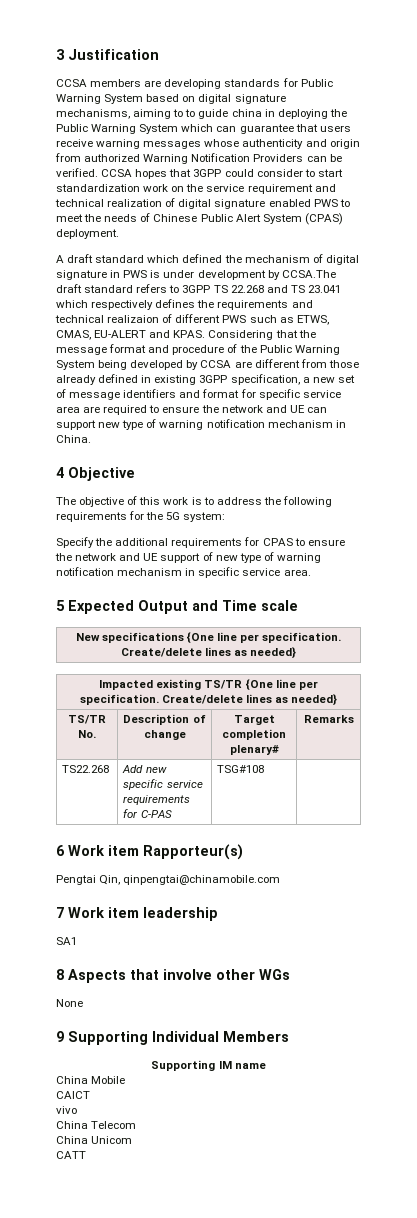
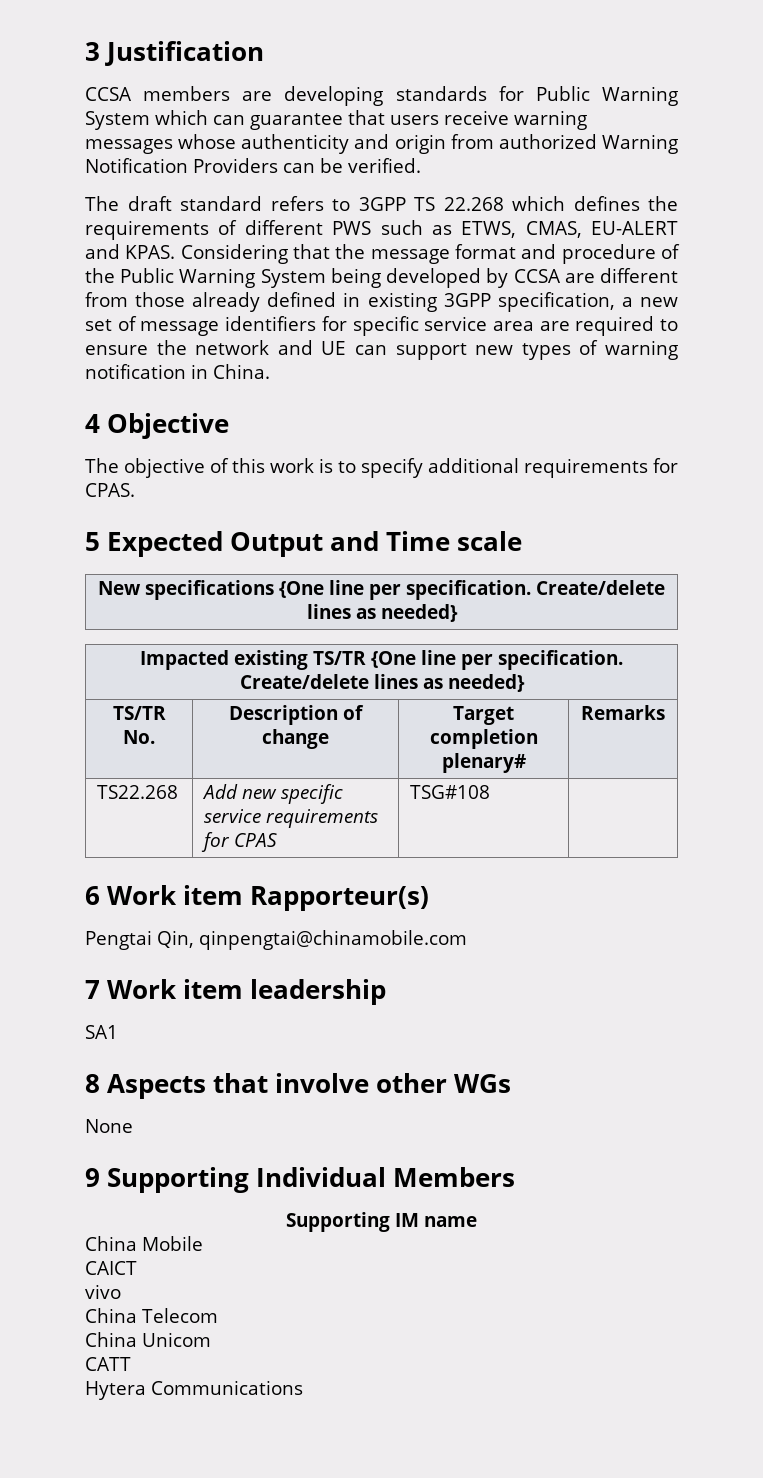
- CCSA members are developing standards for Public Warning System based on digital signature mechanisms, aiming to to guide china in deploying the Public Warning System which can guarantee that users receive warning messages whose authenticity and origin from authorized Warning Notification Providers can be verified. CCSA hopes that 3GPP could consider to start standardization work on the service requirement and technical realization of digital signature enabled PWS to meet the needs of Chinese Public Alert System (CPAS) deployment.
- A draft standard which defined the mechanism of digital signature in PWS is under development by CCSA.The draft standard refers to 3GPP TS 22.268 and TS 23.041 which respectively defines the requirements and technical realizaion of different PWS such as ETWS, CMAS, EU-ALERT and KPAS.
+ CCSA members are developing standards for Public Warning System which can guarantee that users receive warning messages whose authenticity and origin from authorized Warning Notification Providers can be verified.
+ The draft standard refers to 3GPP TS 22.268 which defines the requirements of different PWS such as ETWS, CMAS, EU-ALERT and KPAS.
- Considering that the message format and procedure of the Public Warning System being developed by CCSA are different from those already defined in existing 3GPP specification, a new set of message identifiers and format for specific service area are required to ensure the network and UE can support new type of warning notification mechanism in China.
+ Considering that the message format and procedure of the Public Warning System being developed by CCSA are different from those already defined in existing 3GPP specification, a new set of message identifiers for specific service area are required to ensure the network and UE can support new types of warning notification in China.
- The objective of this work is to address the following requirements for the 5G system:
- Specify the additional requirements for CPAS to ensure the network and UE support of new type of warning notification mechanism in specific service area.
+ The objective of this work is to specify additional requirements for CPAS.
- TS22.268 | Add new specific service requirements for C-PAS | TSG#108 |
+ TS22.268 | Add new specific service requirements for CPAS | TSG#108 |
+ Hytera Communications

